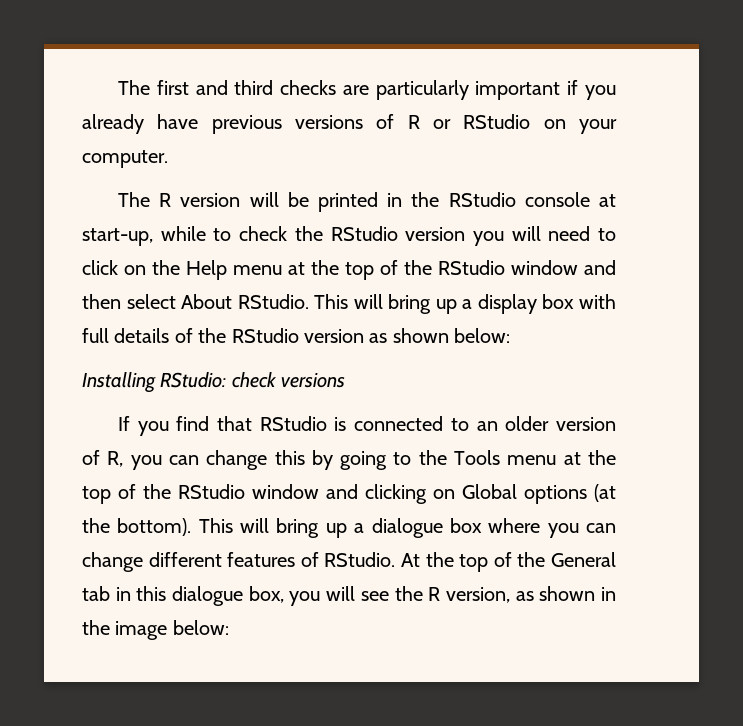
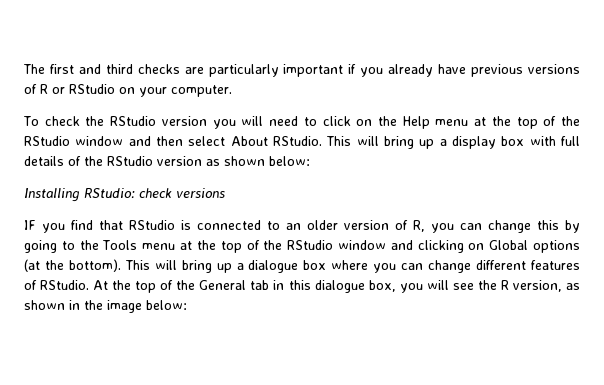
- The R version will be printed in the RStudio console at start-up, while to check the RStudio version you will need to click on the Help menu at the top of the RStudio window and then select About RStudio.
+ To check the RStudio version you will need to click on the Help menu at the top of the RStudio window and then select About RStudio.
- If you find that RStudio is connected to an older version of R, you can change this by going to the Tools menu at the top of the RStudio window and clicking on Global options (at the bottom).
+ IF you find that RStudio is connected to an older version of R, you can change this by going to the Tools menu at the top of the RStudio window and clicking on Global options (at the bottom).

